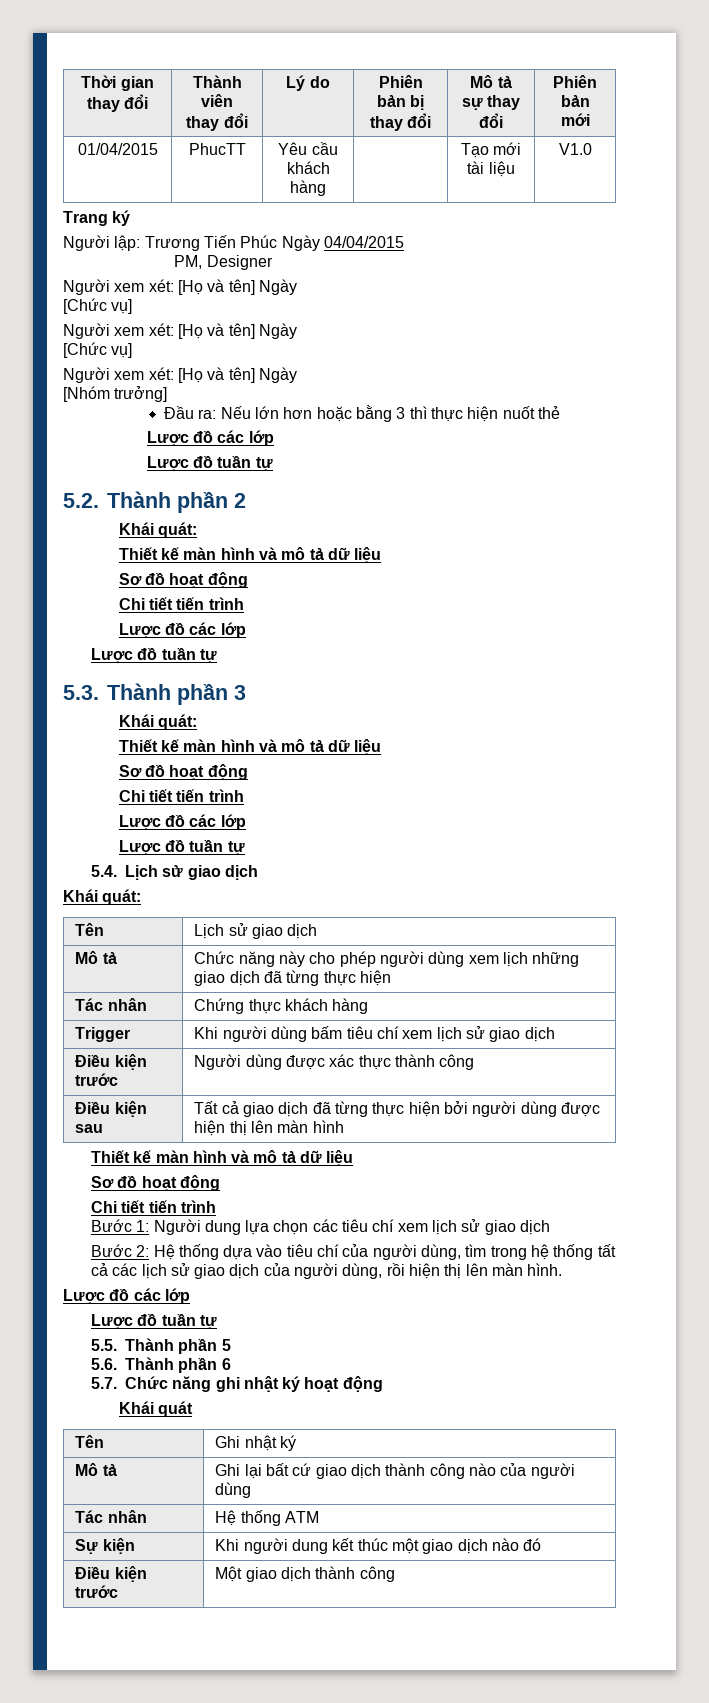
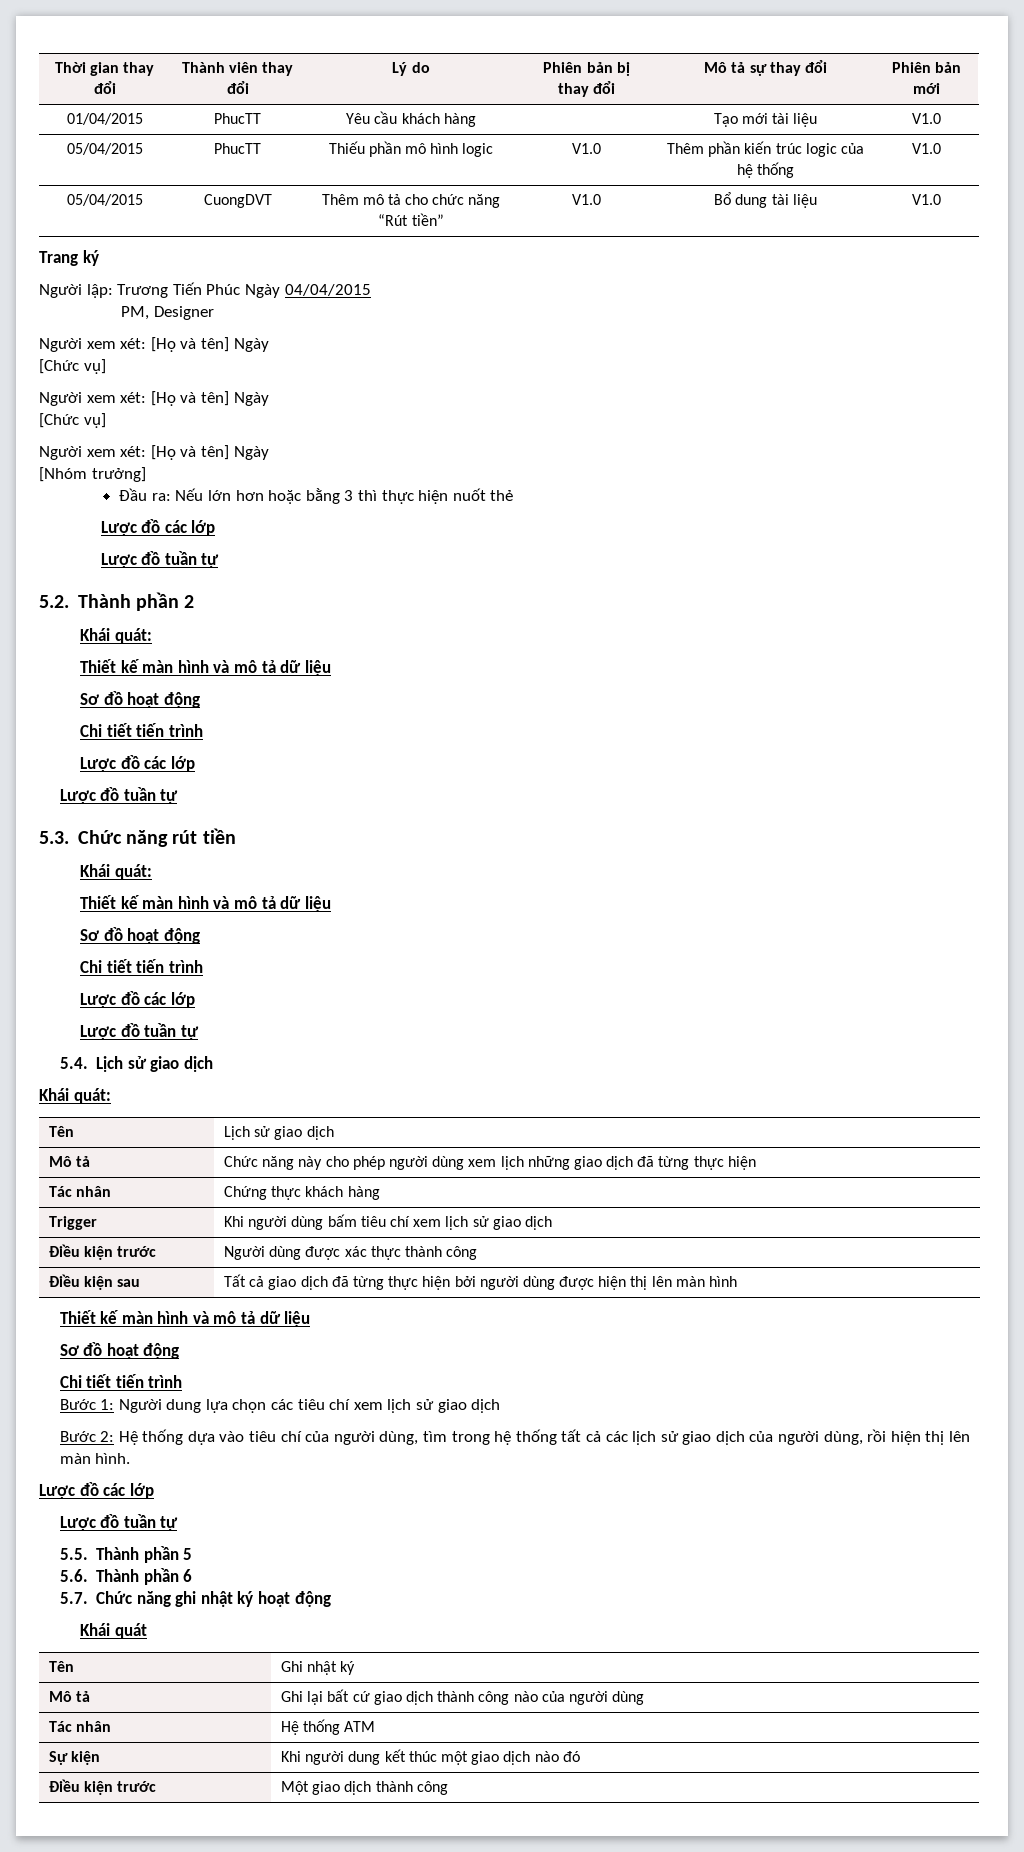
+ 05/04/2015 | PhucTT | Thiếu phần mô hình logic | V1.0 | Thêm phần kiến trúc logic của hệ thống | V1.0
+ 05/04/2015 | CuongDVT | Thêm mô tả cho chức năng “Rút tiền” | V1.0 | Bổ dung tài liệu | V1.0
- 5.3. Thành phần 3
+ 5.3. Chức năng rút tiền

